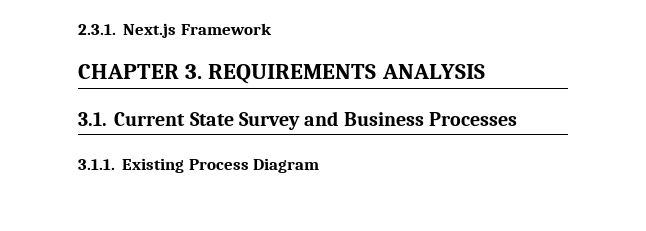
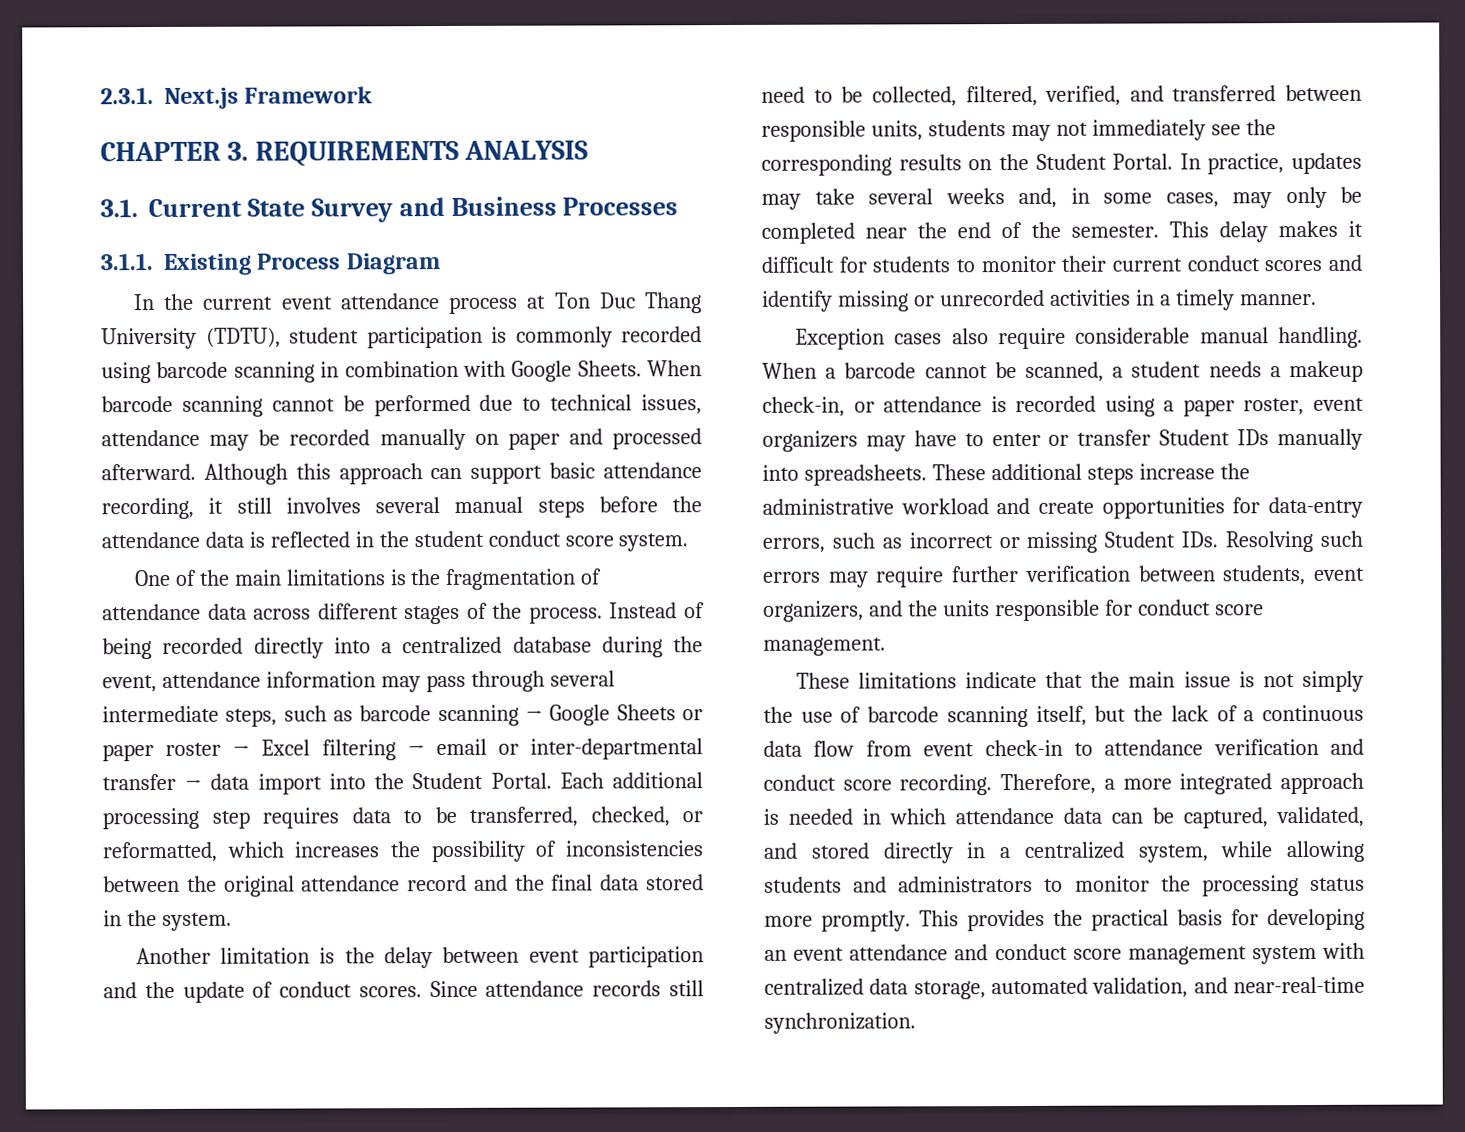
+ In the current event attendance process at Ton Duc Thang University (TDTU), student participation is commonly recorded using barcode scanning in combination with Google Sheets. When barcode scanning cannot be performed due to technical issues, attendance may be recorded manually on paper and processed afterward. Although this approach can support basic attendance recording, it still involves several manual steps before the attendance data is reflected in the student conduct score system.
+ One of the main limitations is the fragmentation of attendance data across different stages of the process. Instead of being recorded directly into a centralized database during the event, attendance information may pass through several intermediate steps, such as barcode scanning → Google Sheets or paper roster → Excel filtering → email or inter-departmental transfer → data import into the Student Portal. Each additional processing step requires data to be transferred, checked, or reformatted, which increases the possibility of inconsistencies between the original attendance record and the final data stored in the system.
+ Another limitation is the delay between event participation and the update of conduct scores. Since attendance records still need to be collected, filtered, verified, and transferred between responsible units, students may not immediately see the corresponding results on the Student Portal. In practice, updates may take several weeks and, in some cases, may only be completed near the end of the semester. This delay makes it difficult for students to monitor their current conduct scores and identify missing or unrecorded activities in a timely manner.
+ Exception cases also require considerable manual handling. When a barcode cannot be scanned, a student needs a makeup check-in, or attendance is recorded using a paper roster, event organizers may have to enter or transfer Student IDs manually into spreadsheets. These additional steps increase the administrative workload and create opportunities for data-entry errors, such as incorrect or missing Student IDs. Resolving such errors may require further verification between students, event organizers, and the units responsible for conduct score management.
+ These limitations indicate that the main issue is not simply the use of barcode scanning itself, but the lack of a continuous data flow from event check-in to attendance verification and conduct score recording. Therefore, a more integrated approach is needed in which attendance data can be captured, validated, and stored directly in a centralized system, while allowing students and administrators to monitor the processing status more promptly. This provides the practical basis for developing an event attendance and conduct score management system with centralized data storage, automated validation, and near-real-time synchronization.

